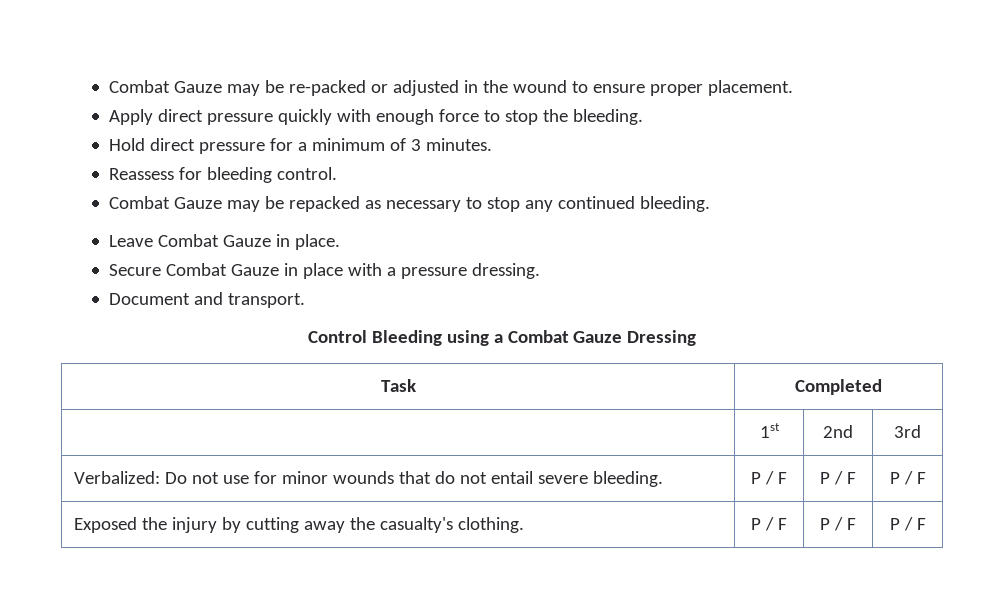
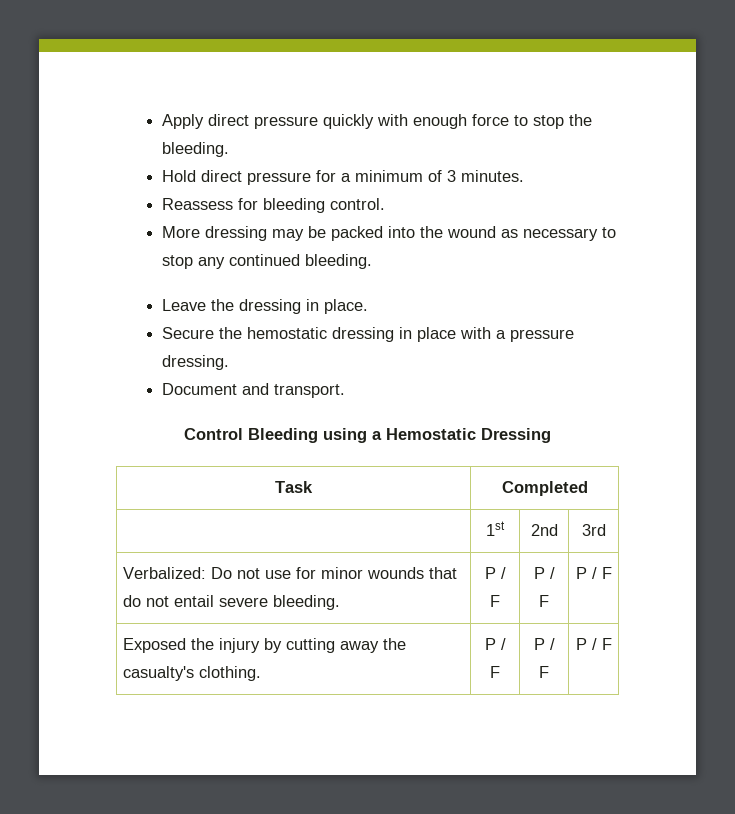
- Combat Gauze may be re-packed or adjusted in the wound to ensure proper placement.
- Combat Gauze may be repacked as necessary to stop any continued bleeding.
+ More dressing may be packed into the wound as necessary to stop any continued bleeding.
- Leave Combat Gauze in place.
+ Leave the dressing in place.
- Secure Combat Gauze in place with a pressure dressing.
+ Secure the hemostatic dressing in place with a pressure dressing.
- Control Bleeding using a Combat Gauze Dressing
+ Control Bleeding using a Hemostatic Dressing

